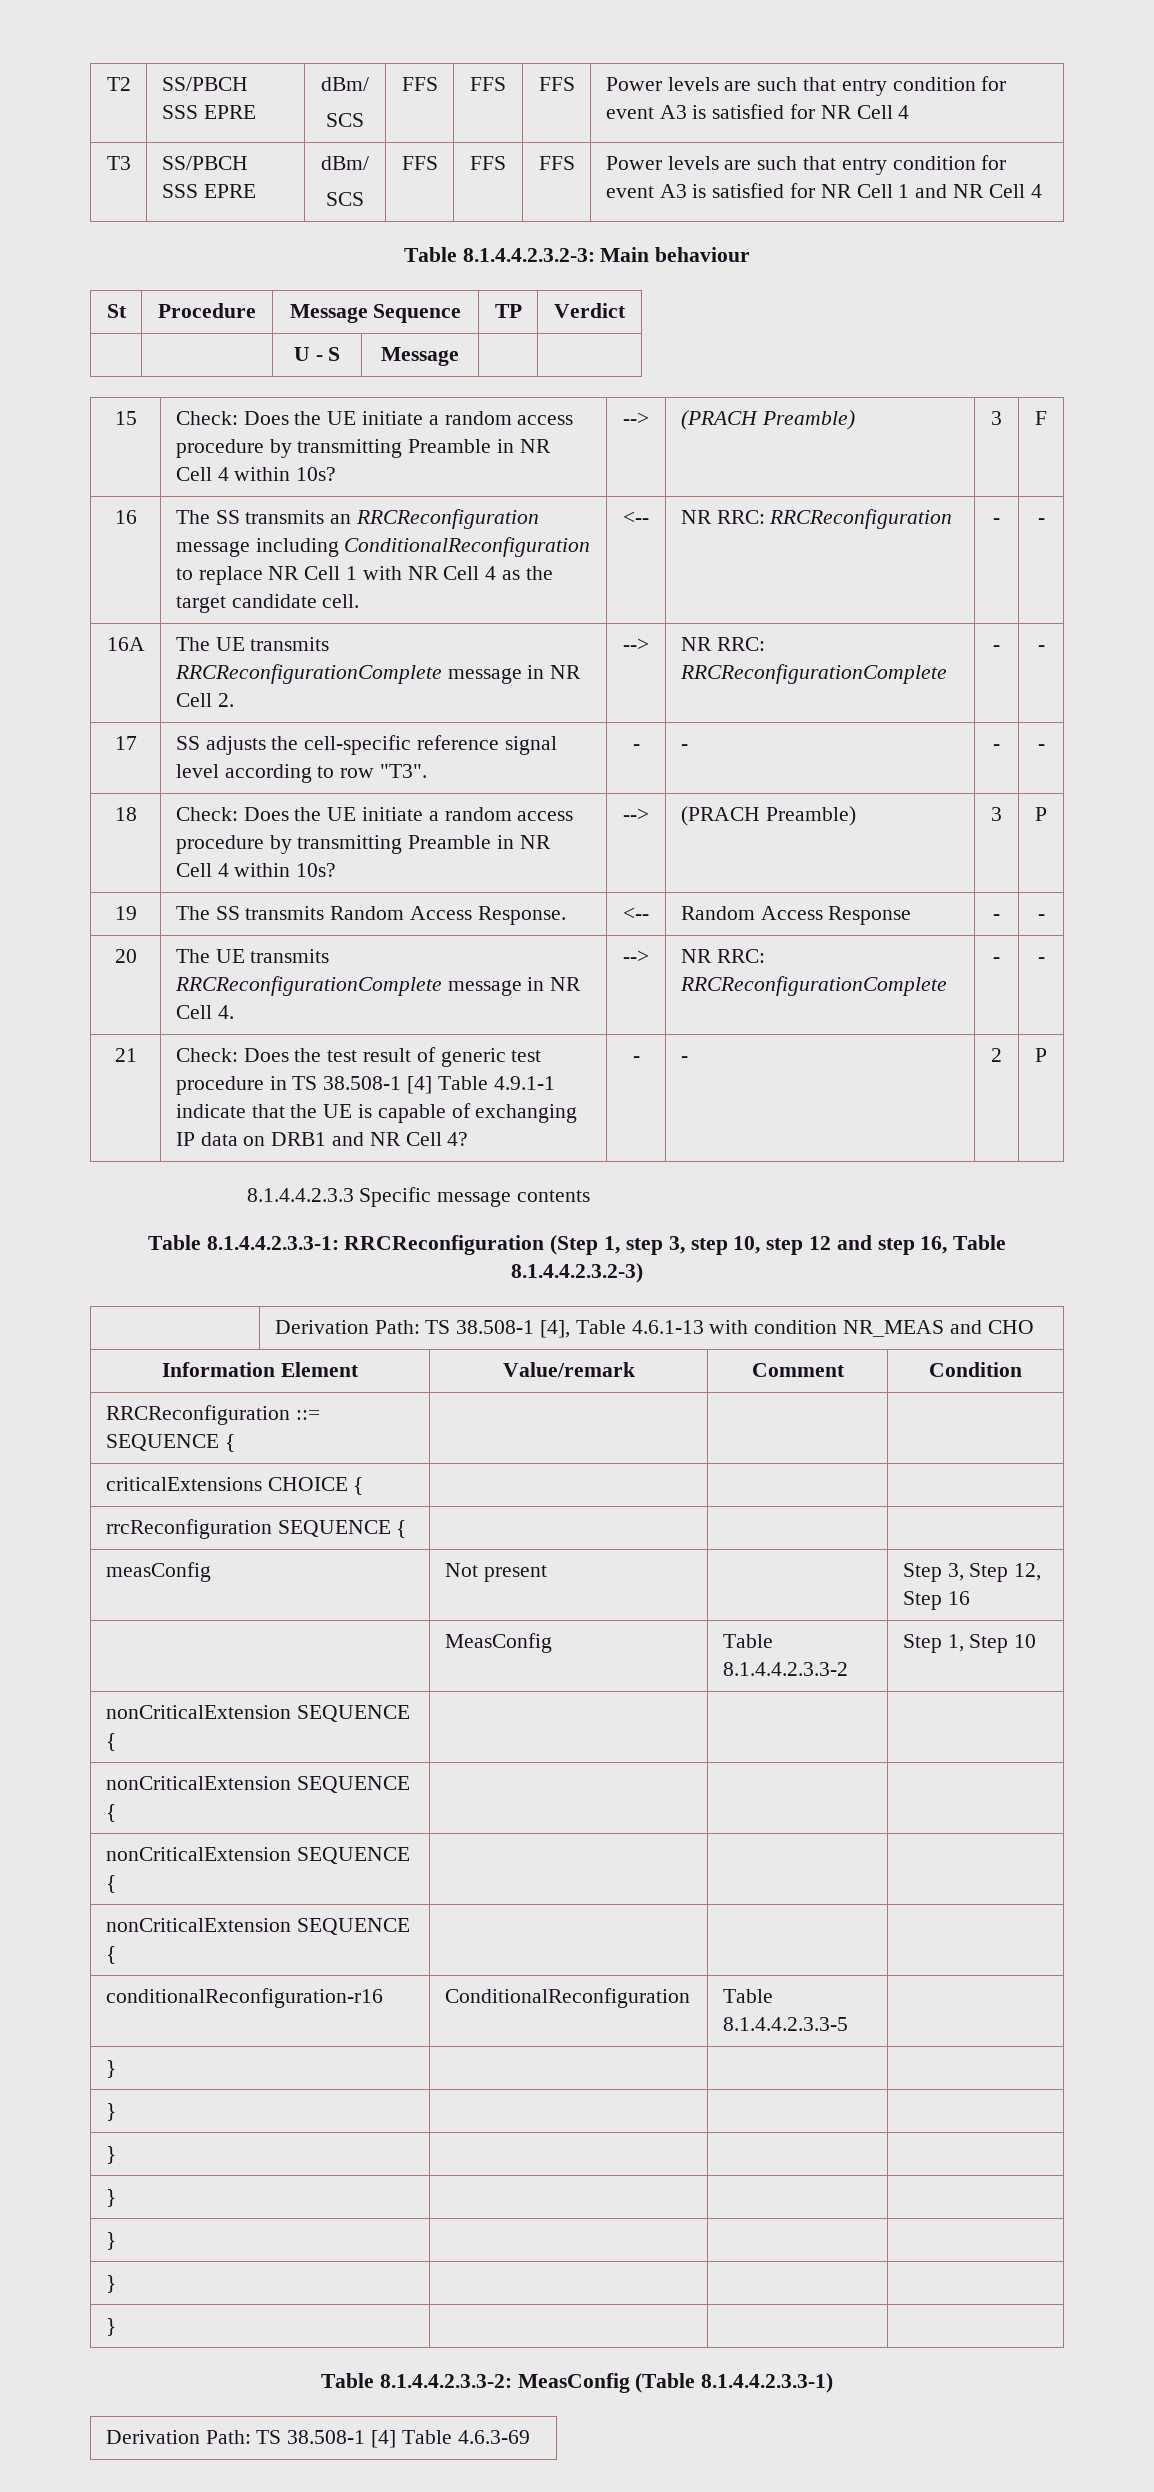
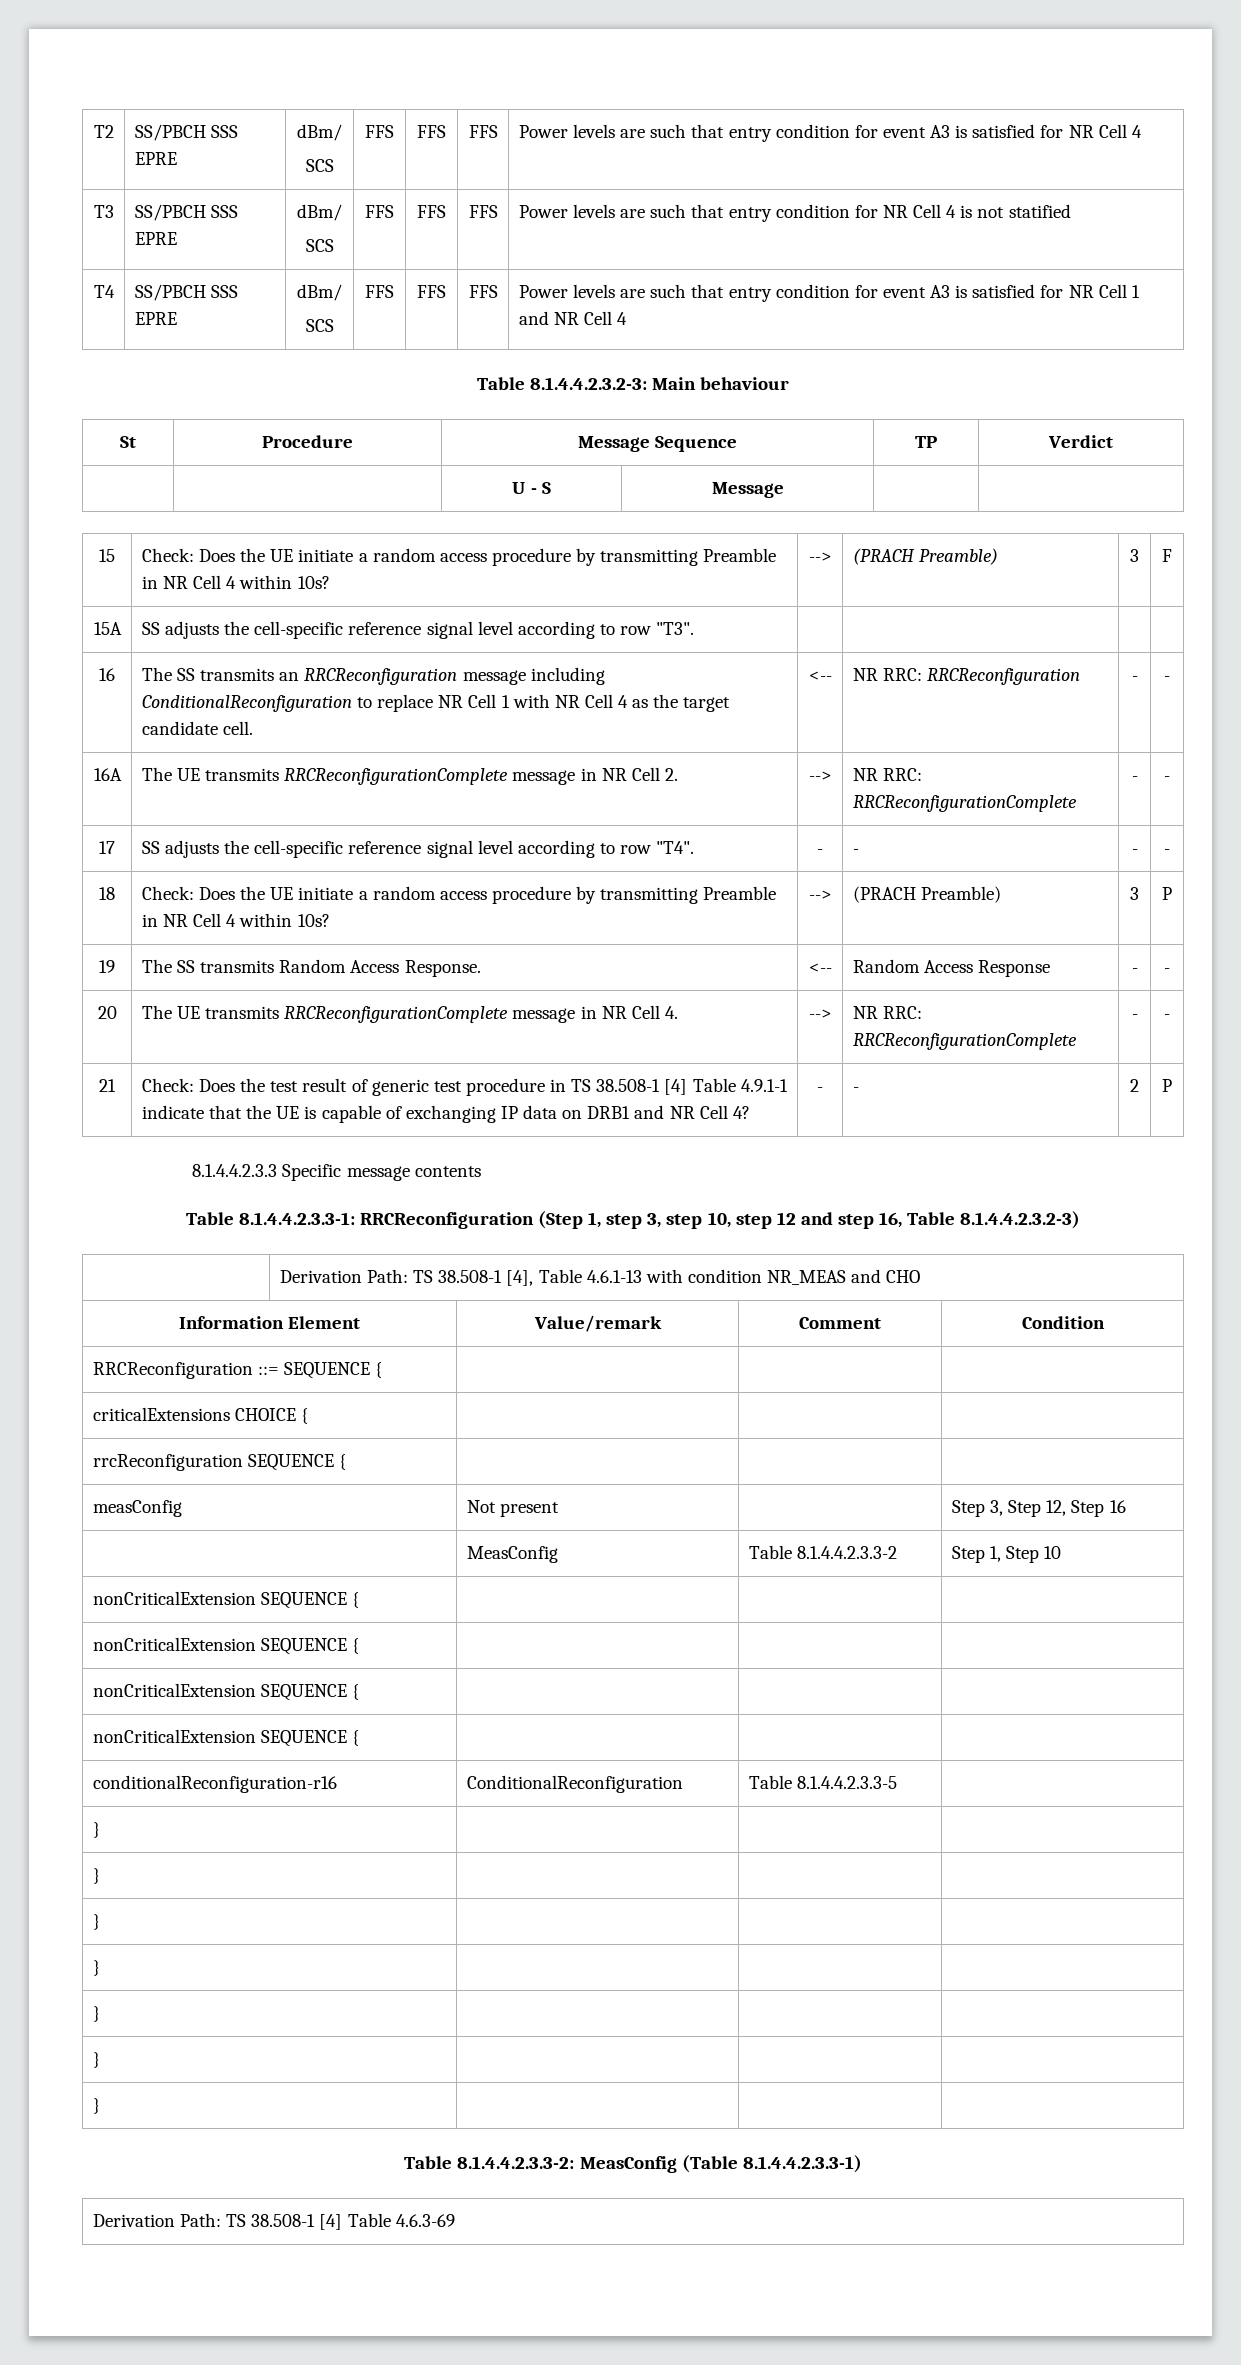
  T3 | SS/PBCH SSS EPRE | dBm/
+ SCS | FFS | FFS | FFS | Power levels are such that entry condition for NR Cell 4 is not statified
+ T4 | SS/PBCH SSS EPRE | dBm/
+ 15A | SS adjusts the cell-specific reference signal level according to row "T3". | | | |
- 17 | SS adjusts the cell-specific reference signal level according to row "T3". | - | - | - | -
+ 17 | SS adjusts the cell-specific reference signal level according to row "T4". | - | - | - | -

